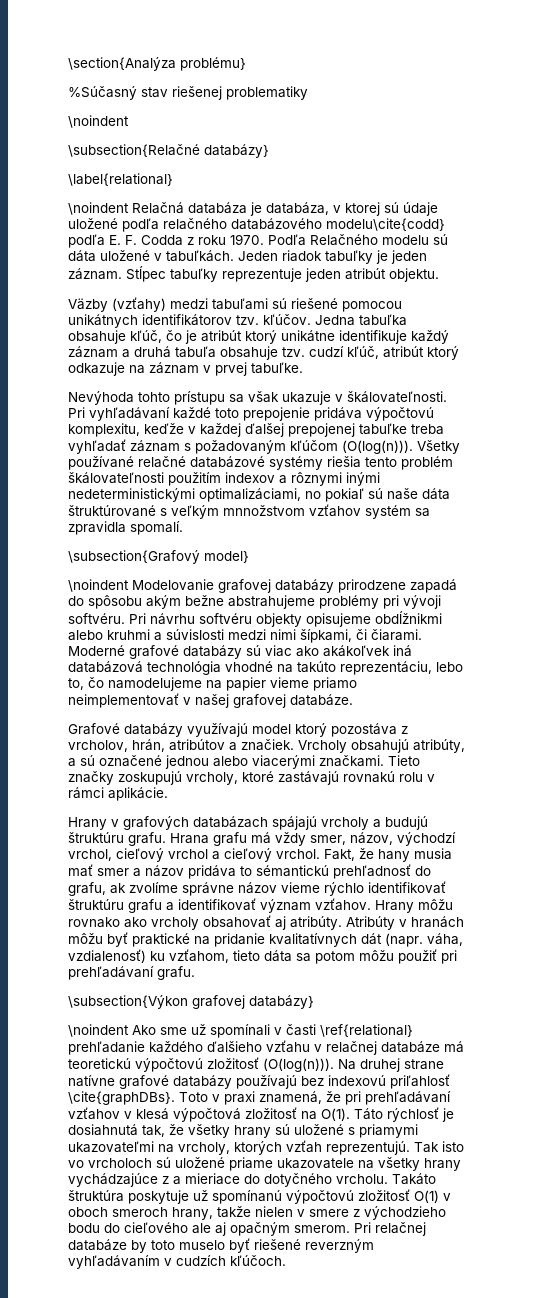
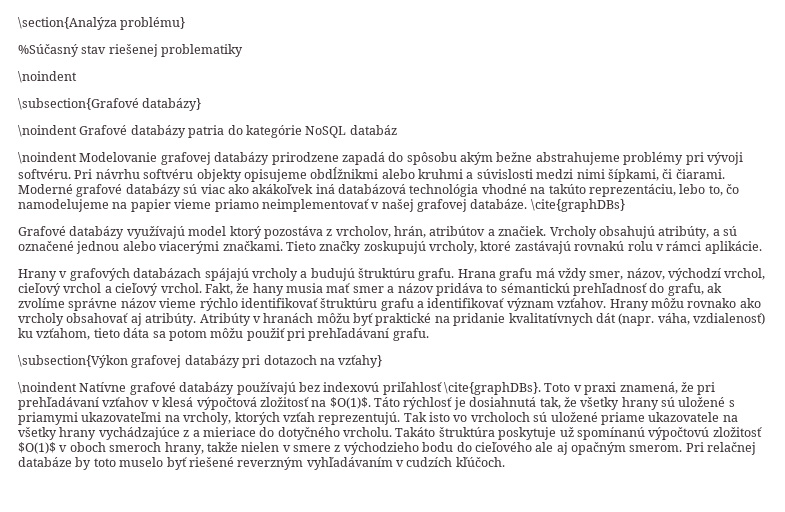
- \subsection{Relačné databázy}
- \label{relational}
- \noindent Relačná databáza je databáza, v ktorej sú údaje uložené podľa relačného databázového modelu\cite{codd} podľa E. F. Codda z roku 1970. Podľa Relačného modelu sú dáta uložené v tabuľkách. Jeden riadok tabuľky je jeden záznam. Stĺpec tabuľky reprezentuje jeden atribút objektu.
- Väzby (vzťahy) medzi tabuľami sú riešené pomocou unikátnych identifikátorov tzv. kľúčov. Jedna tabuľka obsahuje kľúč, čo je atribút ktorý unikátne identifikuje každý záznam a druhá tabuľa obsahuje tzv. cudzí kľúč, atribút ktorý odkazuje na záznam v prvej tabuľke.
- Nevýhoda tohto prístupu sa však ukazuje v škálovateľnosti. Pri vyhľadávaní každé toto prepojenie pridáva výpočtovú komplexitu, keďže v každej ďalšej prepojenej tabuľke treba vyhľadať záznam s požadovaným kľúčom (O(log(n))). Všetky používané relačné databázové systémy riešia tento problém škálovateľnosti použitím indexov a rôznymi inými nedeterministickými optimalizáciami, no pokiaľ sú naše dáta štruktúrované s veľkým mnnožstvom vzťahov systém sa zpravidla spomalí.
- \subsection{Grafový model}
+ \subsection{Grafové databázy}
+ \noindent Grafové databázy patria do kategórie NoSQL databáz
+ \cite{graphDBs}
- \subsection{Výkon grafovej databázy}
- \noindent Ako sme už spomínali v časti \ref{relational} prehľadanie každého ďalšieho vzťahu v relačnej databáze má teoretickú výpočtovú zložitosť (O(log(n))). Na druhej strane natívne grafové databázy používajú bez indexovú priľahlosť \cite{graphDBs}.
+ \subsection{Výkon grafovej databázy pri dotazoch na vzťahy}
+ \noindent Natívne grafové databázy používajú bez indexovú priľahlosť \cite{graphDBs}.
- Toto v praxi znamená, že pri prehľadávaní vzťahov v klesá výpočtová zložitosť na O(1).
+ Toto v praxi znamená, že pri prehľadávaní vzťahov v klesá výpočtová zložitosť na $O(1)$.
- Takáto štruktúra poskytuje už spomínanú výpočtovú zložitosť O(1) v oboch smeroch hrany, takže nielen v smere z východzieho bodu do cieľového ale aj opačným smerom.
+ Takáto štruktúra poskytuje už spomínanú výpočtovú zložitosť $O(1)$ v oboch smeroch hrany, takže nielen v smere z východzieho bodu do cieľového ale aj opačným smerom.

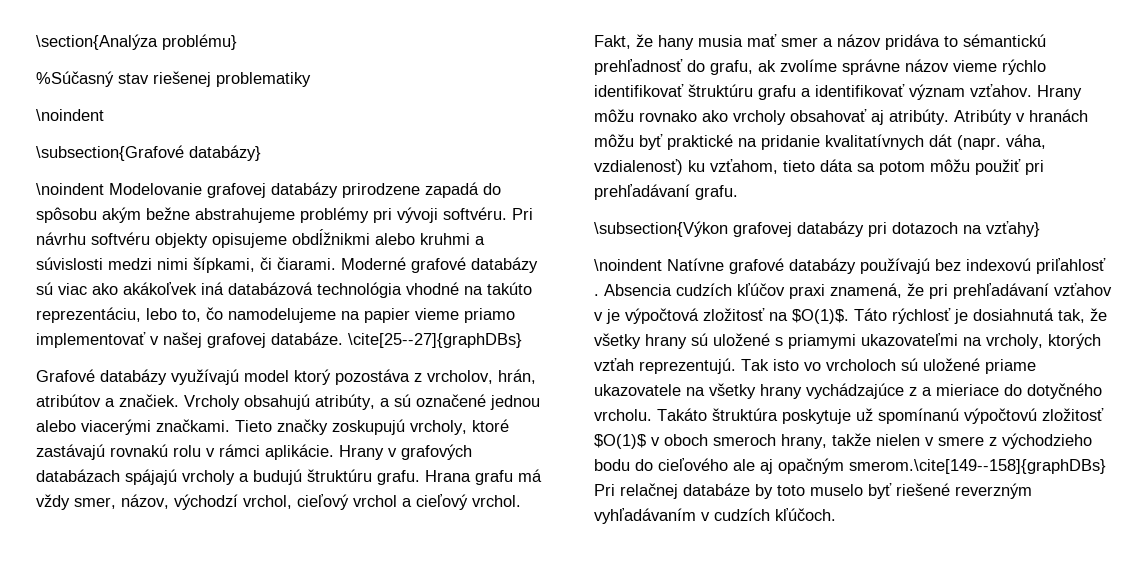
- \noindent Grafové databázy patria do kategórie NoSQL databáz
- Moderné grafové databázy sú viac ako akákoľvek iná databázová technológia vhodné na takúto reprezentáciu, lebo to, čo namodelujeme na papier vieme priamo neimplementovať v našej grafovej databáze.
+ Moderné grafové databázy sú viac ako akákoľvek iná databázová technológia vhodné na takúto reprezentáciu, lebo to, čo namodelujeme na papier vieme priamo implementovať v našej grafovej databáze.
- \cite{graphDBs}
+ \cite[25--27]{graphDBs}
- Tieto značky zoskupujú vrcholy, ktoré zastávajú rovnakú rolu v rámci aplikácie.
- Hrany v grafových databázach spájajú vrcholy a budujú štruktúru grafu.
+ Tieto značky zoskupujú vrcholy, ktoré zastávajú rovnakú rolu v rámci aplikácie. Hrany v grafových databázach spájajú vrcholy a budujú štruktúru grafu.
- \noindent Natívne grafové databázy používajú bez indexovú priľahlosť \cite{graphDBs}. Toto v praxi znamená, že pri prehľadávaní vzťahov v klesá výpočtová zložitosť na $O(1)$.
+ \noindent Natívne grafové databázy používajú bez indexovú priľahlosť . Absencia cudzích kľúčov praxi znamená, že pri prehľadávaní vzťahov v je výpočtová zložitosť na $O(1)$.
- Takáto štruktúra poskytuje už spomínanú výpočtovú zložitosť $O(1)$ v oboch smeroch hrany, takže nielen v smere z východzieho bodu do cieľového ale aj opačným smerom. Pri relačnej databáze by toto muselo byť riešené reverzným vyhľadávaním v cudzích kľúčoch.
+ Takáto štruktúra poskytuje už spomínanú výpočtovú zložitosť $O(1)$ v oboch smeroch hrany, takže nielen v smere z východzieho bodu do cieľového ale aj opačným smerom.\cite[149--158]{graphDBs} Pri relačnej databáze by toto muselo byť riešené reverzným vyhľadávaním v cudzích kľúčoch.

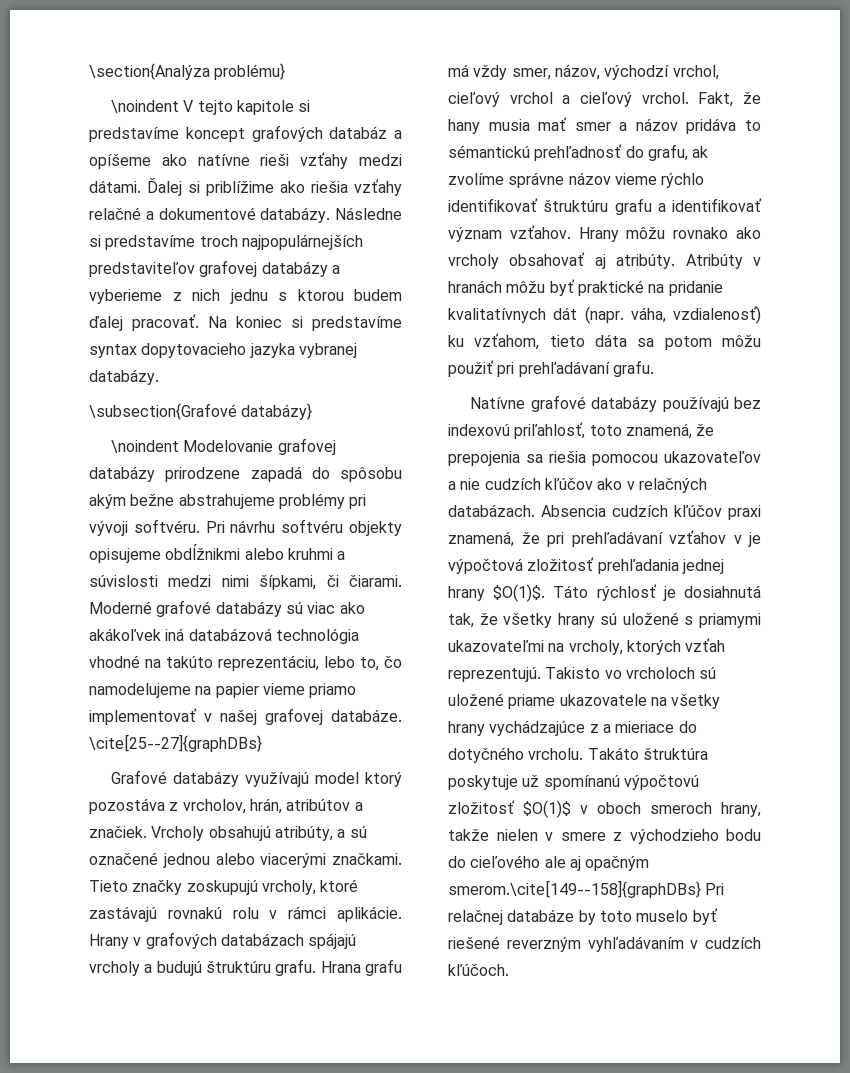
- %Súčasný stav riešenej problematiky
- \noindent
+ \noindent V tejto kapitole si predstavíme koncept grafových databáz a opíšeme ako natívne rieši vzťahy medzi dátami. Ďalej si priblížime ako riešia vzťahy relačné a dokumentové databázy. Následne si predstavíme troch najpopulárnejších predstaviteľov grafovej databázy a vyberieme z nich jednu s ktorou budem ďalej pracovať. Na koniec si predstavíme syntax dopytovacieho jazyka vybranej databázy.
- \subsection{Výkon grafovej databázy pri dotazoch na vzťahy}
- \noindent Natívne grafové databázy používajú bez indexovú priľahlosť .
+ Natívne grafové databázy používajú bez indexovú priľahlosť, toto znamená, že prepojenia sa riešia pomocou ukazovateľov a nie cudzích kľúčov ako v relačných databázach.
- Absencia cudzích kľúčov praxi znamená, že pri prehľadávaní vzťahov v je výpočtová zložitosť na $O(1)$.
+ Absencia cudzích kľúčov praxi znamená, že pri prehľadávaní vzťahov v je výpočtová zložitosť prehľadania jednej hrany $O(1)$.
- Tak isto vo vrcholoch sú uložené priame ukazovatele na všetky hrany vychádzajúce z a mieriace do dotyčného vrcholu.
+ Takisto vo vrcholoch sú uložené priame ukazovatele na všetky hrany vychádzajúce z a mieriace do dotyčného vrcholu.

